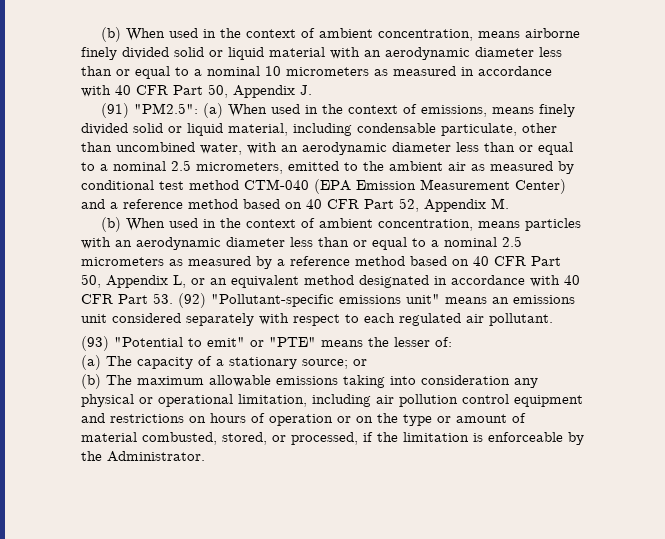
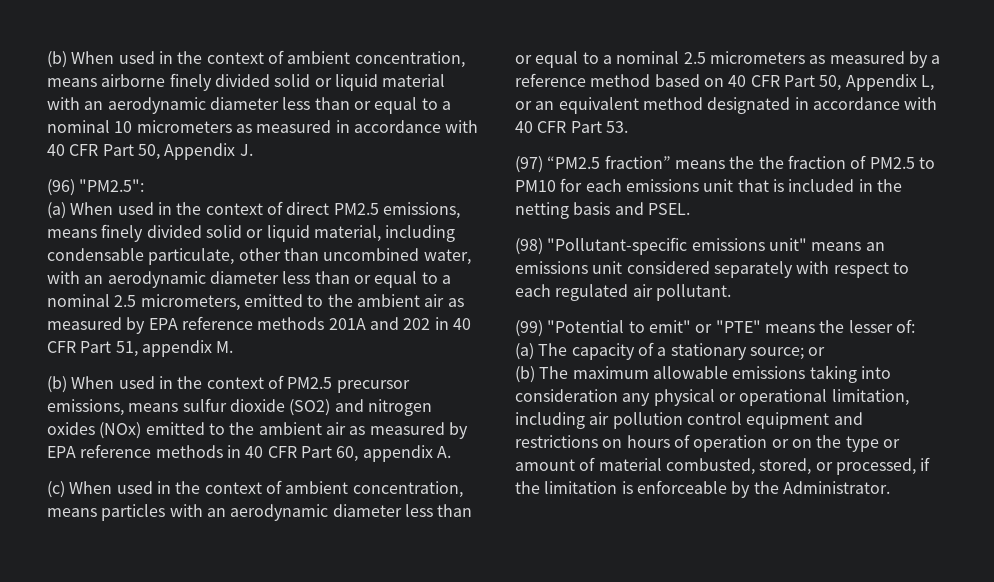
- (91) "PM2.5": (a) When used in the context of emissions, means finely divided solid or liquid material, including condensable particulate, other than uncombined water, with an aerodynamic diameter less than or equal to a nominal 2.5 micrometers, emitted to the ambient air as measured by conditional test method CTM-040 (EPA Emission Measurement Center) and a reference method based on 40 CFR Part 52, Appendix M.
+ (96) "PM2.5":
+ (a) When used in the context of direct PM2.5 emissions, means finely divided solid or liquid material, including condensable particulate, other than uncombined water, with an aerodynamic diameter less than or equal to a nominal 2.5 micrometers, emitted to the ambient air as measured by EPA reference methods 201A and 202 in 40 CFR Part 51, appendix M.
- (b) When used in the context of ambient concentration, means particles with an aerodynamic diameter less than or equal to a nominal 2.5 micrometers as measured by a reference method based on 40 CFR Part 50, Appendix L, or an equivalent method designated in accordance with 40 CFR Part 53. (92) "Pollutant-specific emissions unit" means an emissions unit considered separately with respect to each regulated air pollutant.
+ (b) When used in the context of PM2.5 precursor emissions, means sulfur dioxide (SO2) and nitrogen oxides (NOx) emitted to the ambient air as measured by EPA reference methods in 40 CFR Part 60, appendix A.
+ (c) When used in the context of ambient concentration, means particles with an aerodynamic diameter less than or equal to a nominal 2.5 micrometers as measured by a reference method based on 40 CFR Part 50, Appendix L, or an equivalent method designated in accordance with 40 CFR Part 53.
+ (97) “PM2.5 fraction” means the the fraction of PM2.5 to PM10 for each emissions unit that is included in the netting basis and PSEL.
+ (98) "Pollutant-specific emissions unit" means an emissions unit considered separately with respect to each regulated air pollutant.
- (93) "Potential to emit" or "PTE" means the lesser of:
+ (99) "Potential to emit" or "PTE" means the lesser of:

